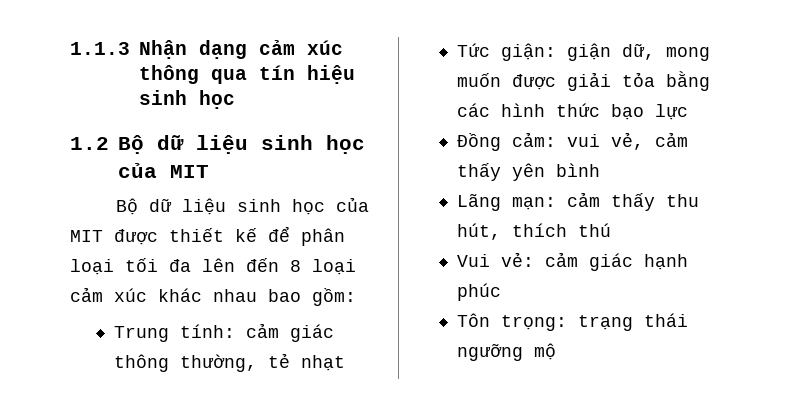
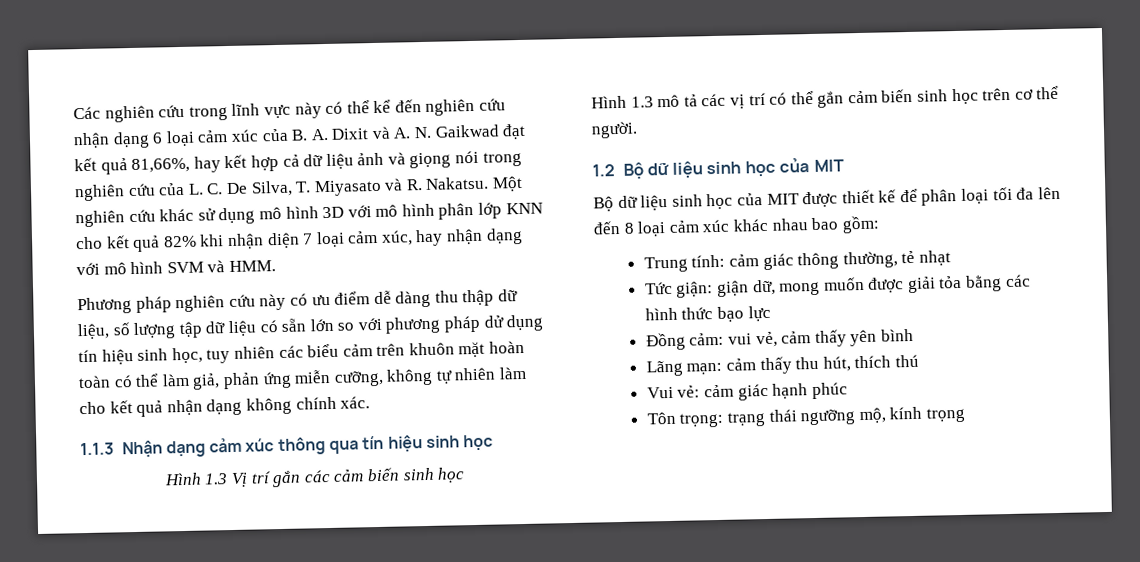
+ Các nghiên cứu trong lĩnh vực này có thể kể đến nghiên cứu nhận dạng 6 loại cảm xúc của B. A. Dixit và A. N. Gaikwad đạt kết quả 81,66%, hay kết hợp cả dữ liệu ảnh và giọng nói trong nghiên cứu của L. C. De Silva, T. Miyasato và R. Nakatsu. Một nghiên cứu khác sử dụng mô hình 3D với mô hình phân lớp KNN cho kết quả 82% khi nhận diện 7 loại cảm xúc, hay nhận dạng với mô hình SVM và HMM.
+ Phương pháp nghiên cứu này có ưu điểm dễ dàng thu thập dữ liệu, số lượng tập dữ liệu có sẵn lớn so với phương pháp dử dụng tín hiệu sinh học, tuy nhiên các biểu cảm trên khuôn mặt hoàn toàn có thể làm giả, phản ứng miễn cưỡng, không tự nhiên làm cho kết quả nhận dạng không chính xác.
+ Hình 1.3 Vị trí gắn các cảm biến sinh học
+ Hình 1.3 mô tả các vị trí có thể gắn cảm biến sinh học trên cơ thể người.
- Tôn trọng: trạng thái ngưỡng mộ
+ Tôn trọng: trạng thái ngưỡng mộ, kính trọng

